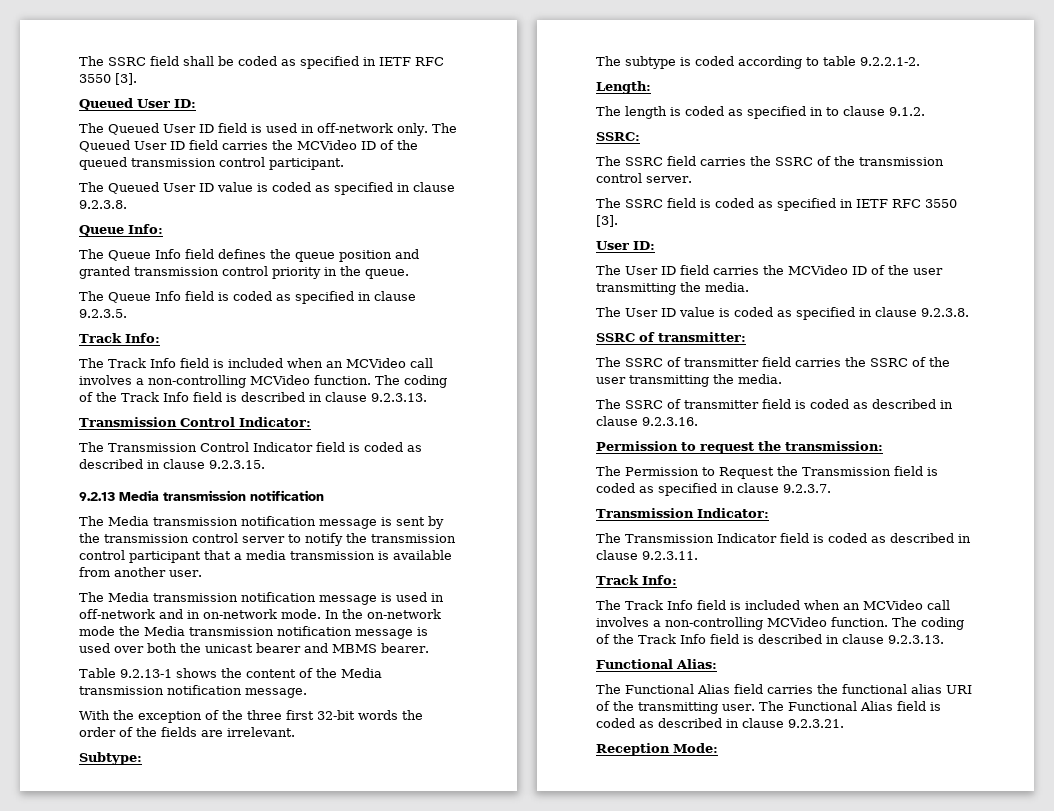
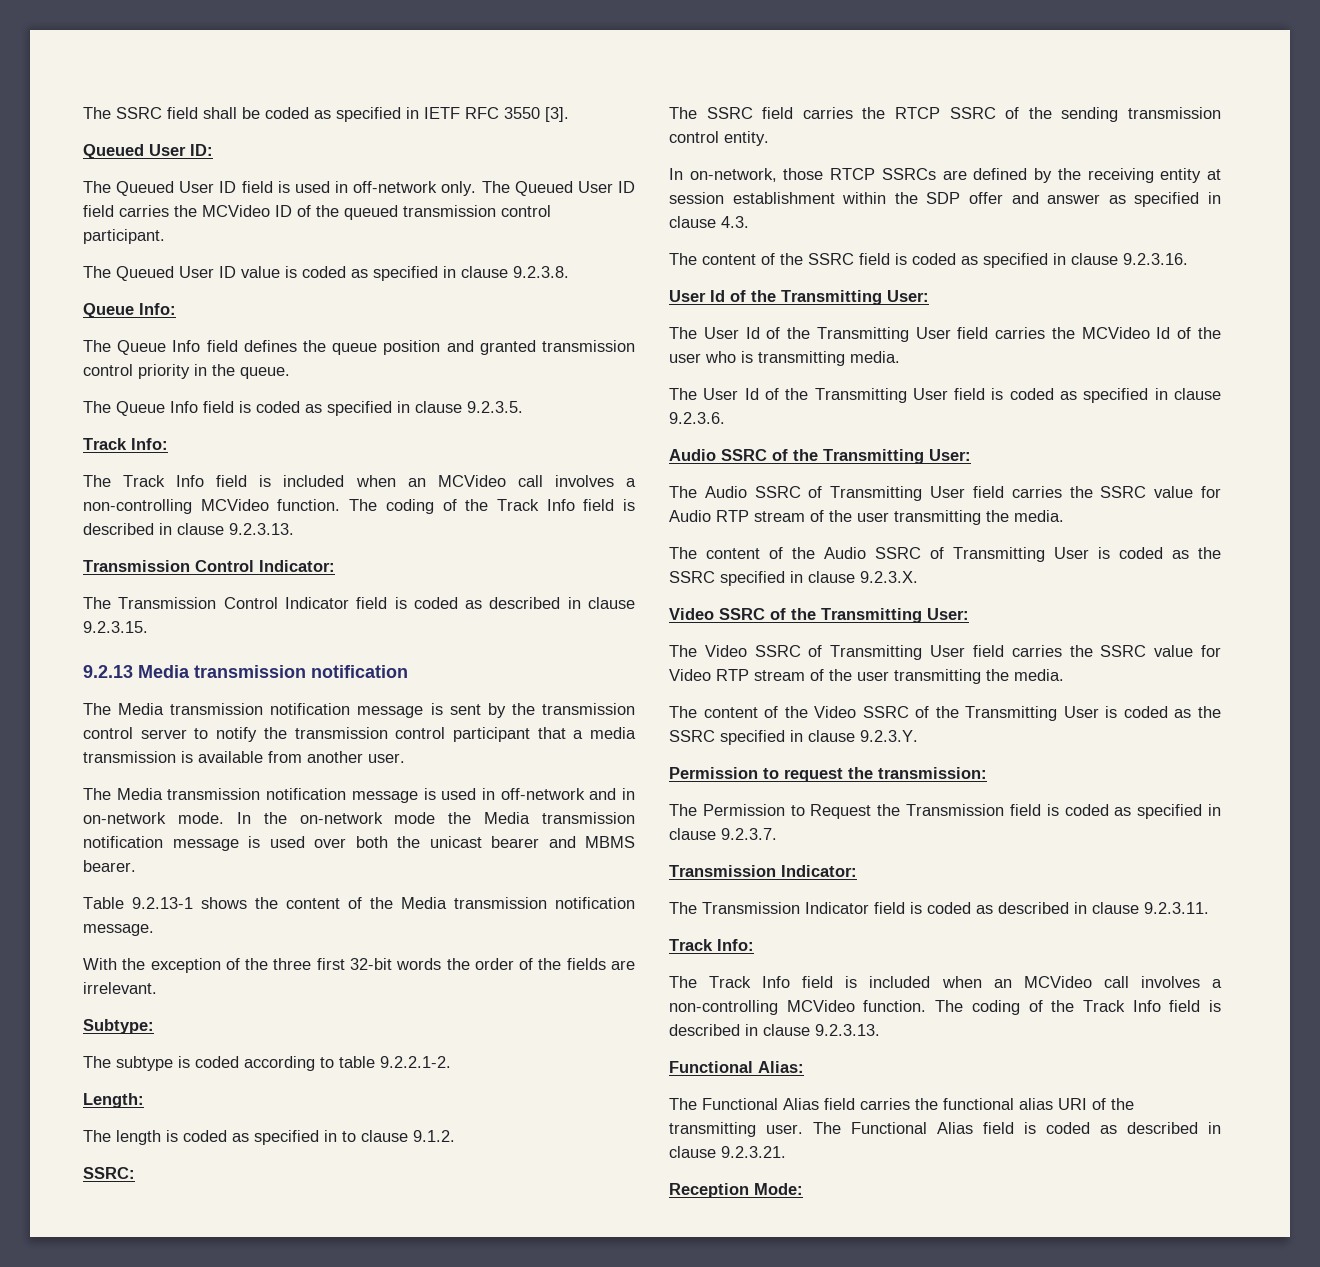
- The SSRC field carries the SSRC of the transmission control server.
- The SSRC field is coded as specified in IETF RFC 3550 [3].
- User ID:
- The User ID field carries the MCVideo ID of the user transmitting the media.
- The User ID value is coded as specified in clause 9.2.3.8.
- SSRC of transmitter:
- The SSRC of transmitter field carries the SSRC of the user transmitting the media.
- The SSRC of transmitter field is coded as described in clause 9.2.3.16.
+ The SSRC field carries the RTCP SSRC of the sending transmission control entity.
+ In on-network, those RTCP SSRCs are defined by the receiving entity at session establishment within the SDP offer and answer as specified in clause 4.3.
+ The content of the SSRC field is coded as specified in clause 9.2.3.16.
+ User Id of the Transmitting User:
+ The User Id of the Transmitting User field carries the MCVideo Id of the user who is transmitting media.
+ The User Id of the Transmitting User field is coded as specified in clause 9.2.3.6.
+ Audio SSRC of the Transmitting User:
+ The Audio SSRC of Transmitting User field carries the SSRC value for Audio RTP stream of the user transmitting the media.
+ The content of the Audio SSRC of Transmitting User is coded as the SSRC specified in clause 9.2.3.X.
+ Video SSRC of the Transmitting User:
+ The Video SSRC of Transmitting User field carries the SSRC value for Video RTP stream of the user transmitting the media.
+ The content of the Video SSRC of the Transmitting User is coded as the SSRC specified in clause 9.2.3.Y.

